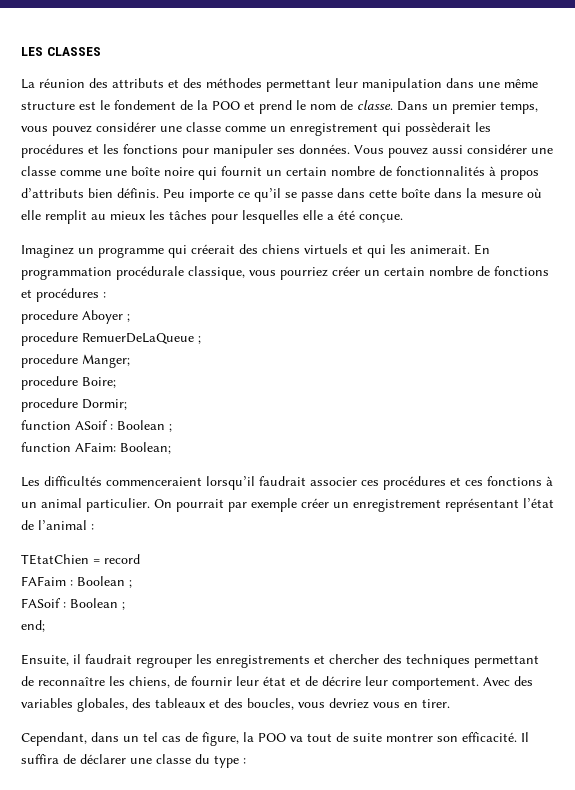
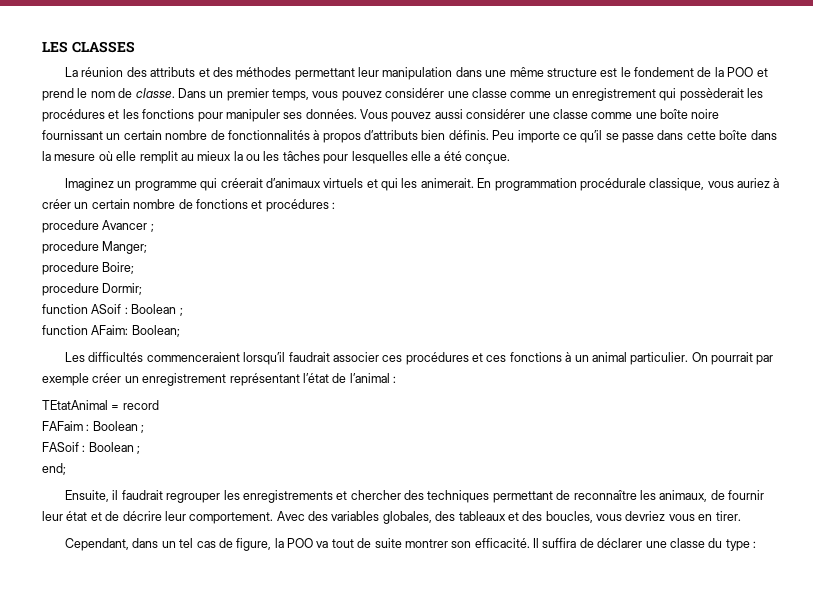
- Vous pouvez aussi considérer une classe comme une boîte noire qui fournit un certain nombre de fonctionnalités à propos d’attributs bien définis.
+ Vous pouvez aussi considérer une classe comme une boîte noire fournissant un certain nombre de fonctionnalités à propos d’attributs bien définis.
- Peu importe ce qu’il se passe dans cette boîte dans la mesure où elle remplit au mieux les tâches pour lesquelles elle a été conçue.
+ Peu importe ce qu’il se passe dans cette boîte dans la mesure où elle remplit au mieux la ou les tâches pour lesquelles elle a été conçue.
- Imaginez un programme qui créerait des chiens virtuels et qui les animerait.
+ Imaginez un programme qui créerait d’animaux virtuels et qui les animerait.
- En programmation procédurale classique, vous pourriez créer un certain nombre de fonctions et procédures :
+ En programmation procédurale classique, vous auriez à créer un certain nombre de fonctions et procédures :
- procedure Aboyer ;
- procedure RemuerDeLaQueue ;
+ procedure Avancer ;
- TEtatChien = record
+ TEtatAnimal = record
- Ensuite, il faudrait regrouper les enregistrements et chercher des techniques permettant de reconnaître les chiens, de fournir leur état et de décrire leur comportement.
+ Ensuite, il faudrait regrouper les enregistrements et chercher des techniques permettant de reconnaître les animaux, de fournir leur état et de décrire leur comportement.

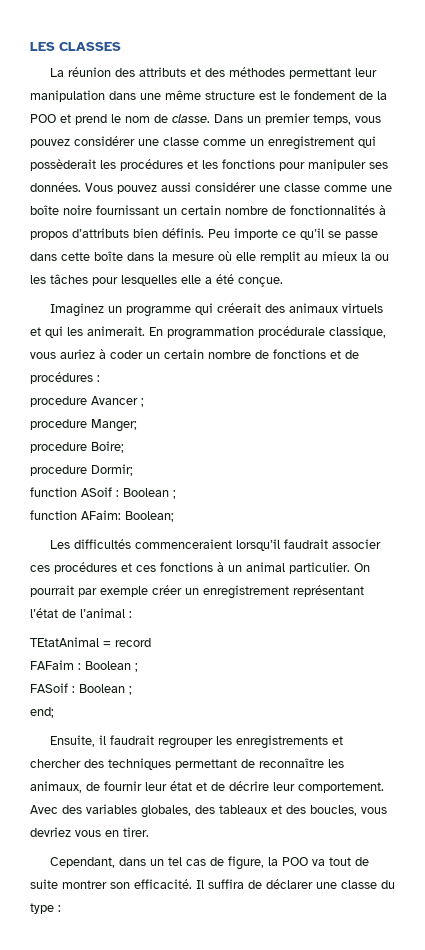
- Imaginez un programme qui créerait d’animaux virtuels et qui les animerait.
+ Imaginez un programme qui créerait des animaux virtuels et qui les animerait.
- En programmation procédurale classique, vous auriez à créer un certain nombre de fonctions et procédures :
+ En programmation procédurale classique, vous auriez à coder un certain nombre de fonctions et de procédures :

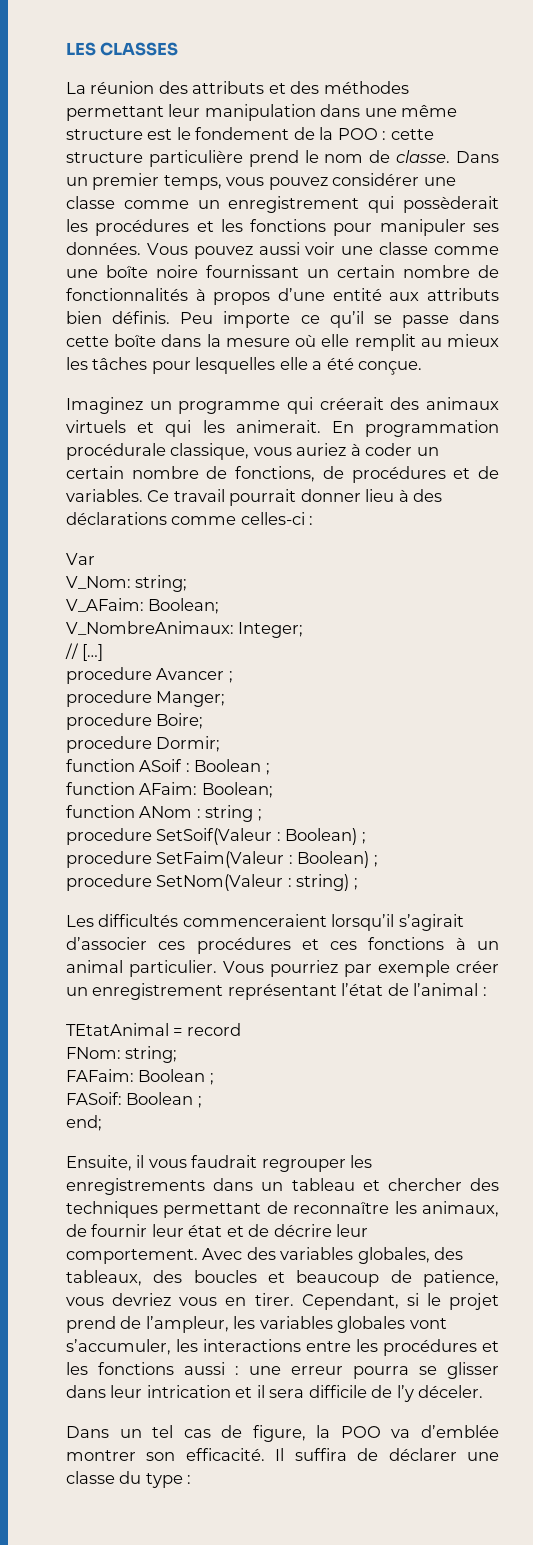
- La réunion des attributs et des méthodes permettant leur manipulation dans une même structure est le fondement de la POO et prend le nom de classe.
+ La réunion des attributs et des méthodes permettant leur manipulation dans une même structure est le fondement de la POO : cette structure particulière prend le nom de classe.
- Vous pouvez aussi considérer une classe comme une boîte noire fournissant un certain nombre de fonctionnalités à propos d’attributs bien définis.
+ Vous pouvez aussi voir une classe comme une boîte noire fournissant un certain nombre de fonctionnalités à propos d’une entité aux attributs bien définis.
- Peu importe ce qu’il se passe dans cette boîte dans la mesure où elle remplit au mieux la ou les tâches pour lesquelles elle a été conçue.
+ Peu importe ce qu’il se passe dans cette boîte dans la mesure où elle remplit au mieux les tâches pour lesquelles elle a été conçue.
- En programmation procédurale classique, vous auriez à coder un certain nombre de fonctions et de procédures :
+ En programmation procédurale classique, vous auriez à coder un certain nombre de fonctions, de procédures et de variables. Ce travail pourrait donner lieu à des déclarations comme celles-ci :
+ Var
+ V_Nom: string;
+ V_AFaim: Boolean;
+ V_NombreAnimaux: Integer;
+ // […]
+ function ANom : string ;
+ procedure SetSoif(Valeur : Boolean) ;
+ procedure SetFaim(Valeur : Boolean) ;
+ procedure SetNom(Valeur : string) ;
- Les difficultés commenceraient lorsqu’il faudrait associer ces procédures et ces fonctions à un animal particulier.
+ Les difficultés commenceraient lorsqu’il s’agirait d’associer ces procédures et ces fonctions à un animal particulier.
- On pourrait par exemple créer un enregistrement représentant l’état de l’animal :
+ Vous pourriez par exemple créer un enregistrement représentant l’état de l’animal :
- FAFaim : Boolean ;
- FASoif : Boolean ;
+ FNom: string;
+ FAFaim: Boolean ;
+ FASoif: Boolean ;
- Ensuite, il faudrait regrouper les enregistrements et chercher des techniques permettant de reconnaître les animaux, de fournir leur état et de décrire leur comportement.
+ Ensuite, il vous faudrait regrouper les enregistrements dans un tableau et chercher des techniques permettant de reconnaître les animaux, de fournir leur état et de décrire leur comportement.
- Avec des variables globales, des tableaux et des boucles, vous devriez vous en tirer.
- Cependant, dans un tel cas de figure, la POO va tout de suite montrer son efficacité.
+ Avec des variables globales, des tableaux, des boucles et beaucoup de patience, vous devriez vous en tirer. Cependant, si le projet prend de l’ampleur, les variables globales vont s’accumuler, les interactions entre les procédures et les fonctions aussi : une erreur pourra se glisser dans leur intrication et il sera difficile de l’y déceler.
+ Dans un tel cas de figure, la POO va d’emblée montrer son efficacité.

